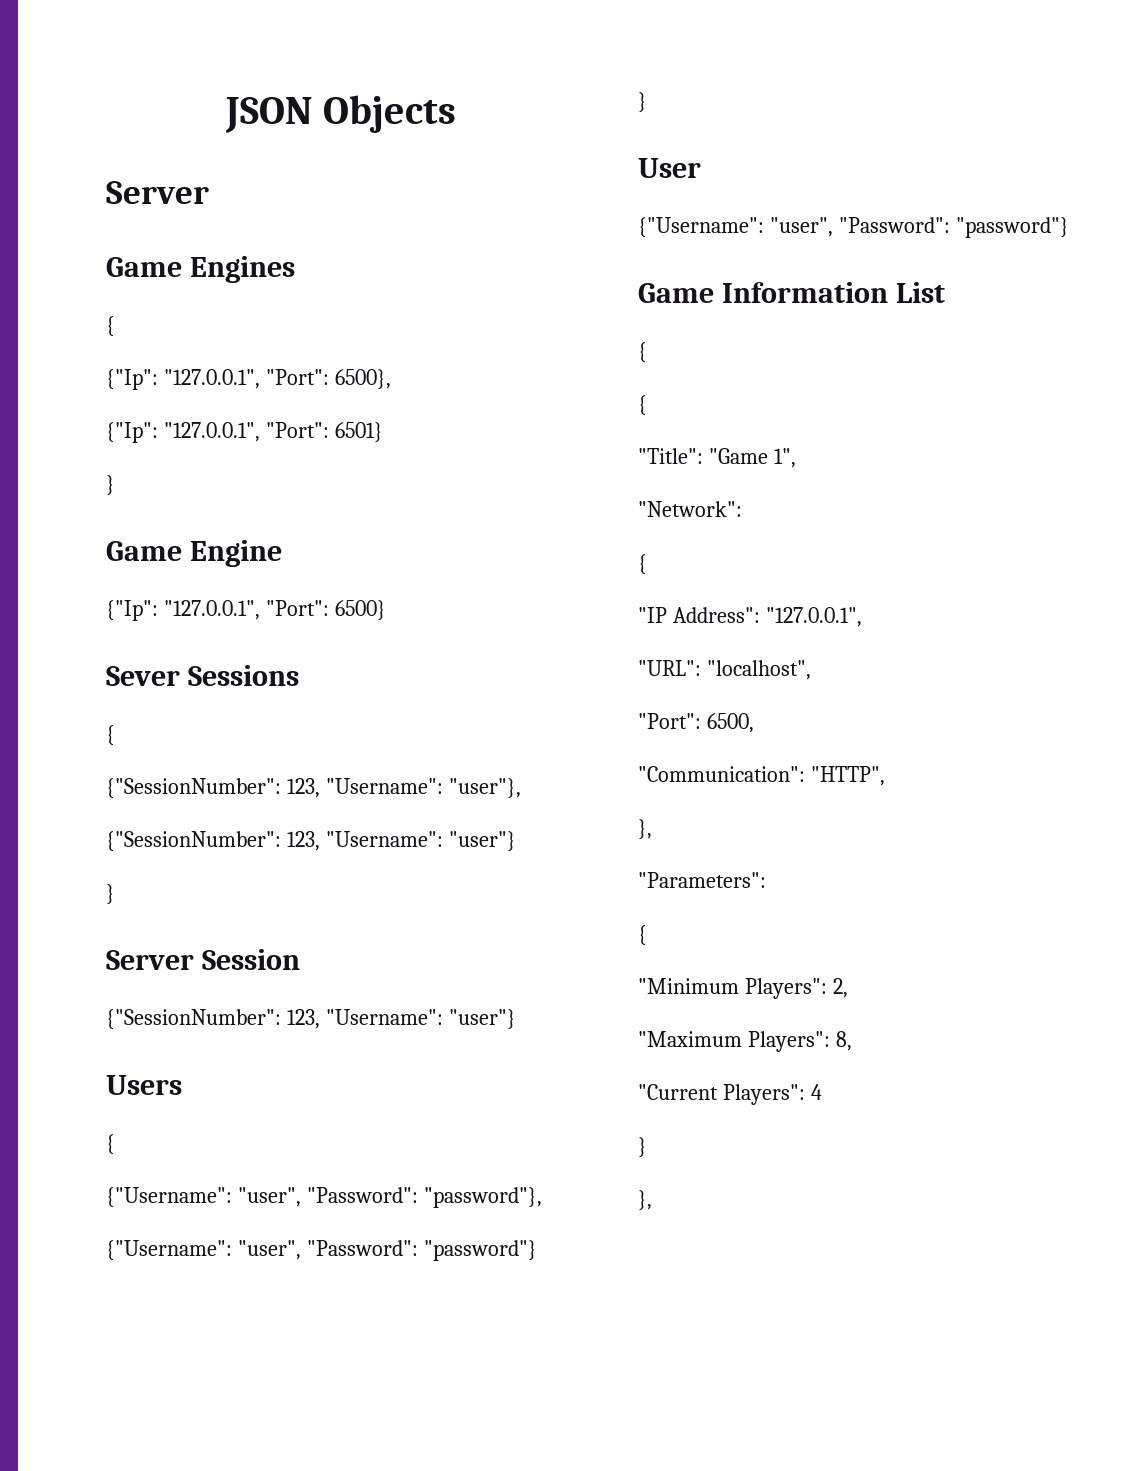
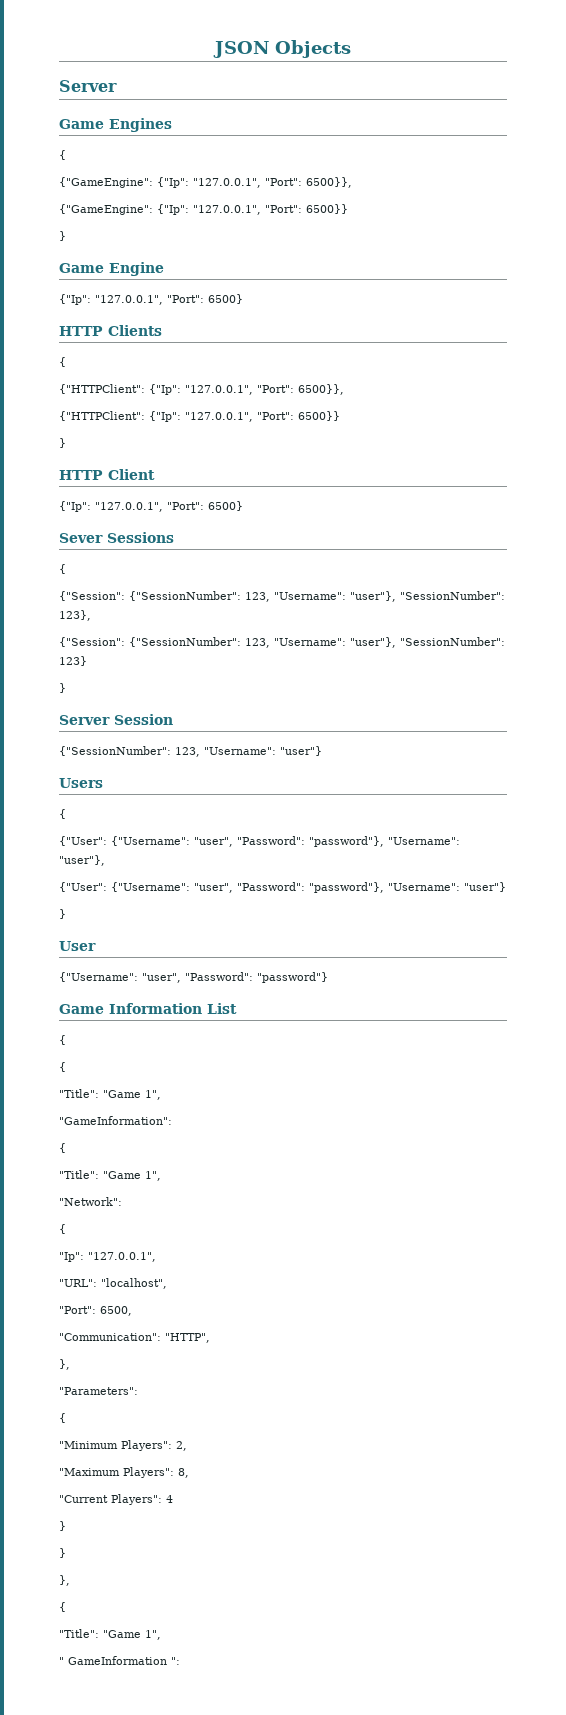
- {"Ip": "127.0.0.1", "Port": 6500},
- {"Ip": "127.0.0.1", "Port": 6501}
+ {"GameEngine": {"Ip": "127.0.0.1", "Port": 6500}},
+ {"GameEngine": {"Ip": "127.0.0.1", "Port": 6500}}
+ HTTP Clients
+ {
+ {"HTTPClient": {"Ip": "127.0.0.1", "Port": 6500}},
+ {"HTTPClient": {"Ip": "127.0.0.1", "Port": 6500}}
+ }
+ HTTP Client
+ {"Ip": "127.0.0.1", "Port": 6500}
- {"SessionNumber": 123, "Username": "user"},
- {"SessionNumber": 123, "Username": "user"}
+ {"Session": {"SessionNumber": 123, "Username": "user"}, "SessionNumber": 123},
+ {"Session": {"SessionNumber": 123, "Username": "user"}, "SessionNumber": 123}
- {"Username": "user", "Password": "password"},
- {"Username": "user", "Password": "password"}
+ {"User": {"Username": "user", "Password": "password"}, "Username": "user"},
+ {"User": {"Username": "user", "Password": "password"}, "Username": "user"}
+ "GameInformation":
+ {
+ "Title": "Game 1",
- "IP Address": "127.0.0.1",
+ "Ip": "127.0.0.1",
  "Current Players": 4
  }
+ }
  },
+ {
+ "Title": "Game 1",
+ " GameInformation ":

